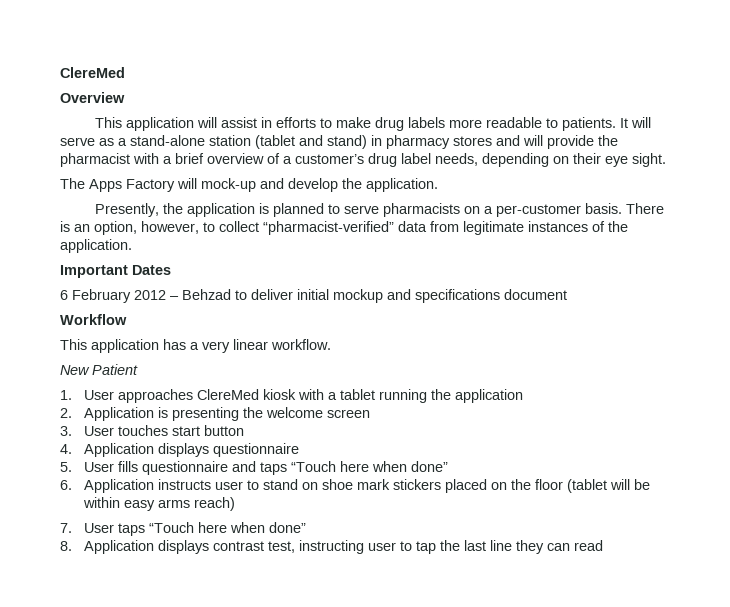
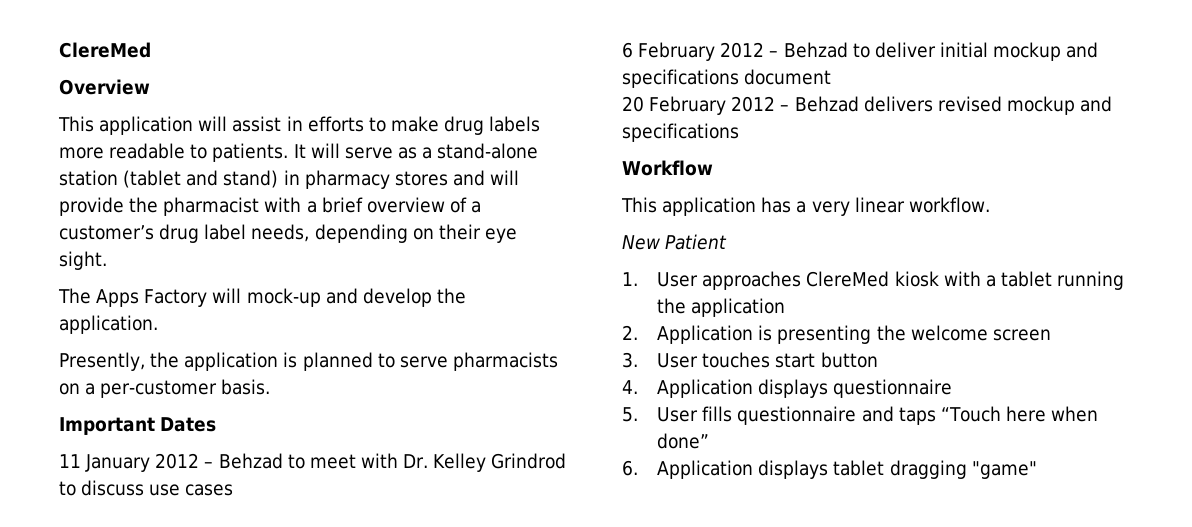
- Presently, the application is planned to serve pharmacists on a per-customer basis. There is an option, however, to collect “pharmacist-verified” data from legitimate instances of the application.
+ Presently, the application is planned to serve pharmacists on a per-customer basis.
  Important Dates
+ 11 January 2012 – Behzad to meet with Dr. Kelley Grindrod to discuss use cases
+ 20 February 2012 – Behzad delivers revised mockup and specifications
- 6. Application instructs user to stand on shoe mark stickers placed on the floor (tablet will be within easy arms reach)
- 7. User taps “Touch here when done”
- 8. Application displays contrast test, instructing user to tap the last line they can read
+ 6. Application displays tablet dragging "game"

